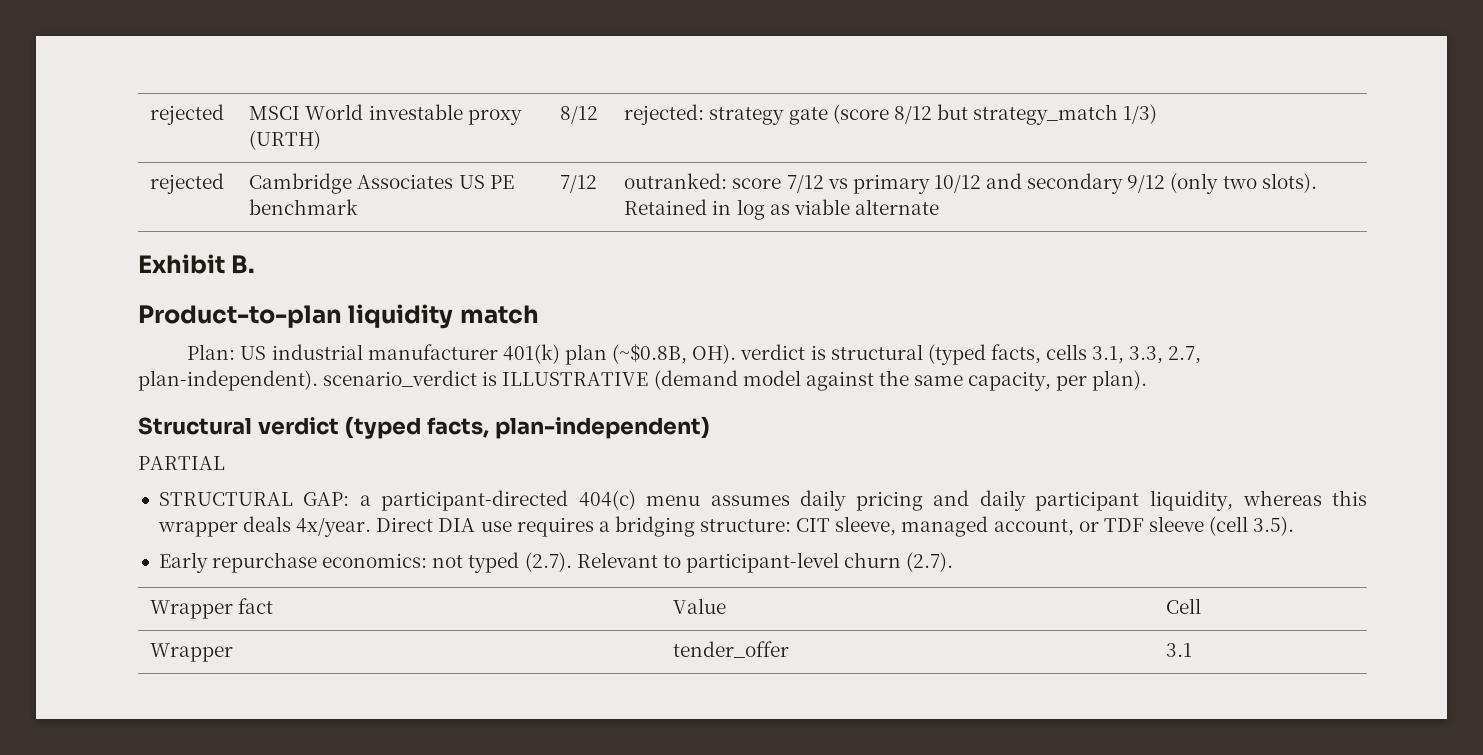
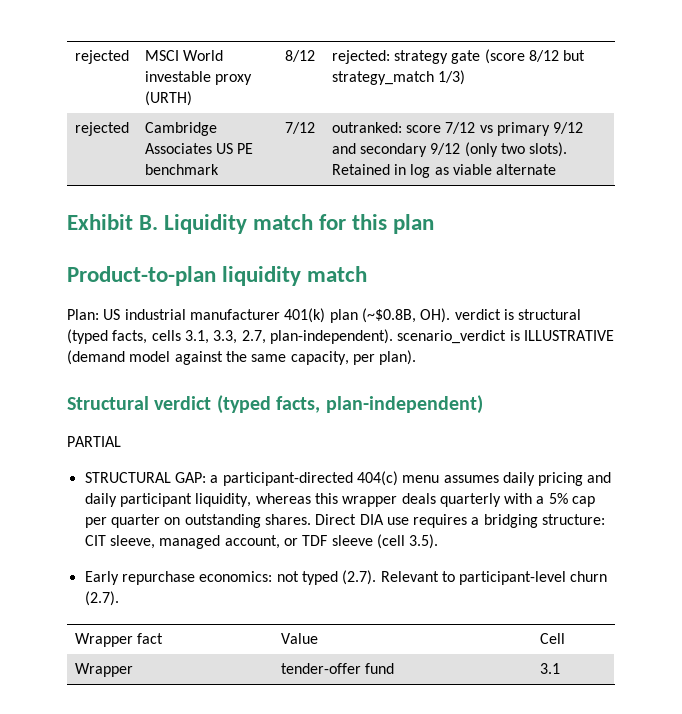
- rejected | Cambridge Associates US PE benchmark | 7/12 | outranked: score 7/12 vs primary 10/12 and secondary 9/12 (only two slots). Retained in log as viable alternate
+ rejected | Cambridge Associates US PE benchmark | 7/12 | outranked: score 7/12 vs primary 9/12 and secondary 9/12 (only two slots). Retained in log as viable alternate
- Exhibit B.
+ Exhibit B. Liquidity match for this plan
- STRUCTURAL GAP: a participant-directed 404(c) menu assumes daily pricing and daily participant liquidity, whereas this wrapper deals 4x/year.
+ STRUCTURAL GAP: a participant-directed 404(c) menu assumes daily pricing and daily participant liquidity, whereas this wrapper deals quarterly with a 5% cap per quarter on outstanding shares.
- Wrapper | tender_offer | 3.1
+ Wrapper | tender-offer fund | 3.1

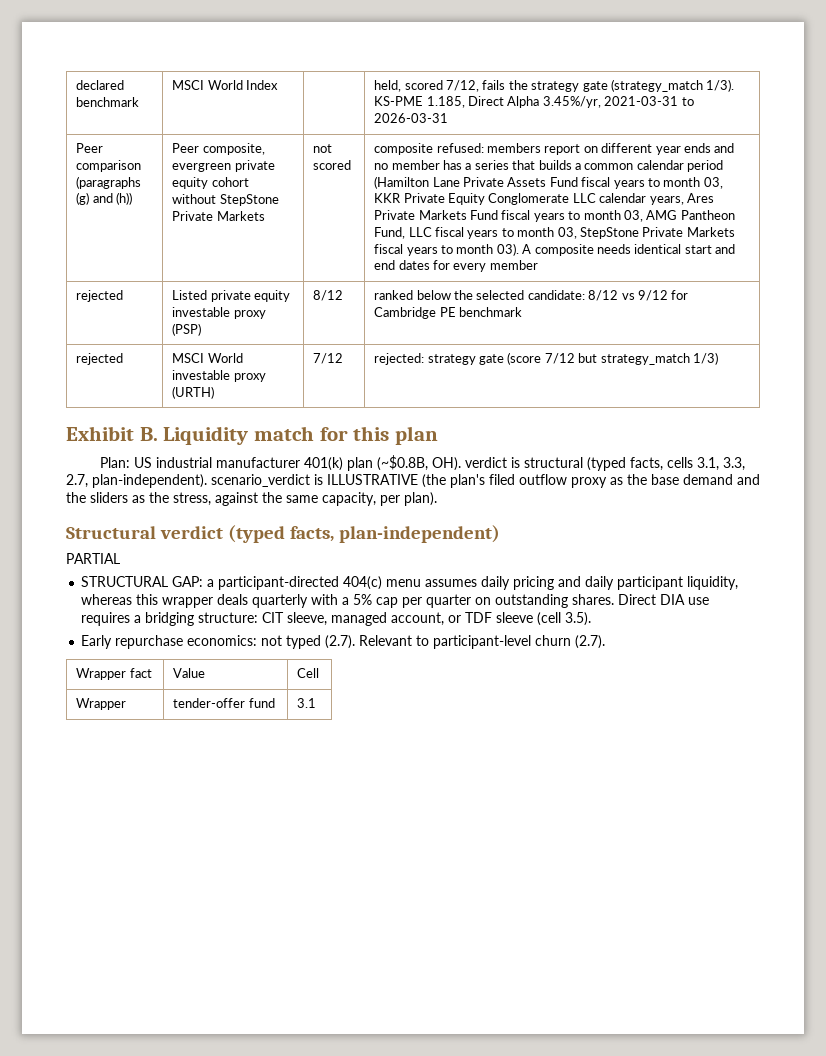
+ declared benchmark | MSCI World Index | | held, scored 7/12, fails the strategy gate (strategy_match 1/3). KS-PME 1.185, Direct Alpha 3.45%/yr, 2021-03-31 to 2026-03-31
+ Peer comparison (paragraphs (g) and (h)) | Peer composite, evergreen private equity cohort without StepStone Private Markets | not scored | composite refused: members report on different year ends and no member has a series that builds a common calendar period (Hamilton Lane Private Assets Fund fiscal years to month 03, KKR Private Equity Conglomerate LLC calendar years, Ares Private Markets Fund fiscal years to month 03, AMG Pantheon Fund, LLC fiscal years to month 03, StepStone Private Markets fiscal years to month 03). A composite needs identical start and end dates for every member
+ rejected | Listed private equity investable proxy (PSP) | 8/12 | ranked below the selected candidate: 8/12 vs 9/12 for Cambridge PE benchmark
- rejected | MSCI World investable proxy (URTH) | 8/12 | rejected: strategy gate (score 8/12 but strategy_match 1/3)
+ rejected | MSCI World investable proxy (URTH) | 7/12 | rejected: strategy gate (score 7/12 but strategy_match 1/3)
- rejected | Cambridge Associates US PE benchmark | 7/12 | outranked: score 7/12 vs primary 9/12 and secondary 9/12 (only two slots). Retained in log as viable alternate
- Product-to-plan liquidity match
- Plan: US industrial manufacturer 401(k) plan (~$0.8B, OH). verdict is structural (typed facts, cells 3.1, 3.3, 2.7, plan-independent). scenario_verdict is ILLUSTRATIVE (demand model against the same capacity, per plan).
+ Plan: US industrial manufacturer 401(k) plan (~$0.8B, OH). verdict is structural (typed facts, cells 3.1, 3.3, 2.7, plan-independent). scenario_verdict is ILLUSTRATIVE (the plan's filed outflow proxy as the base demand and the sliders as the stress, against the same capacity, per plan).

